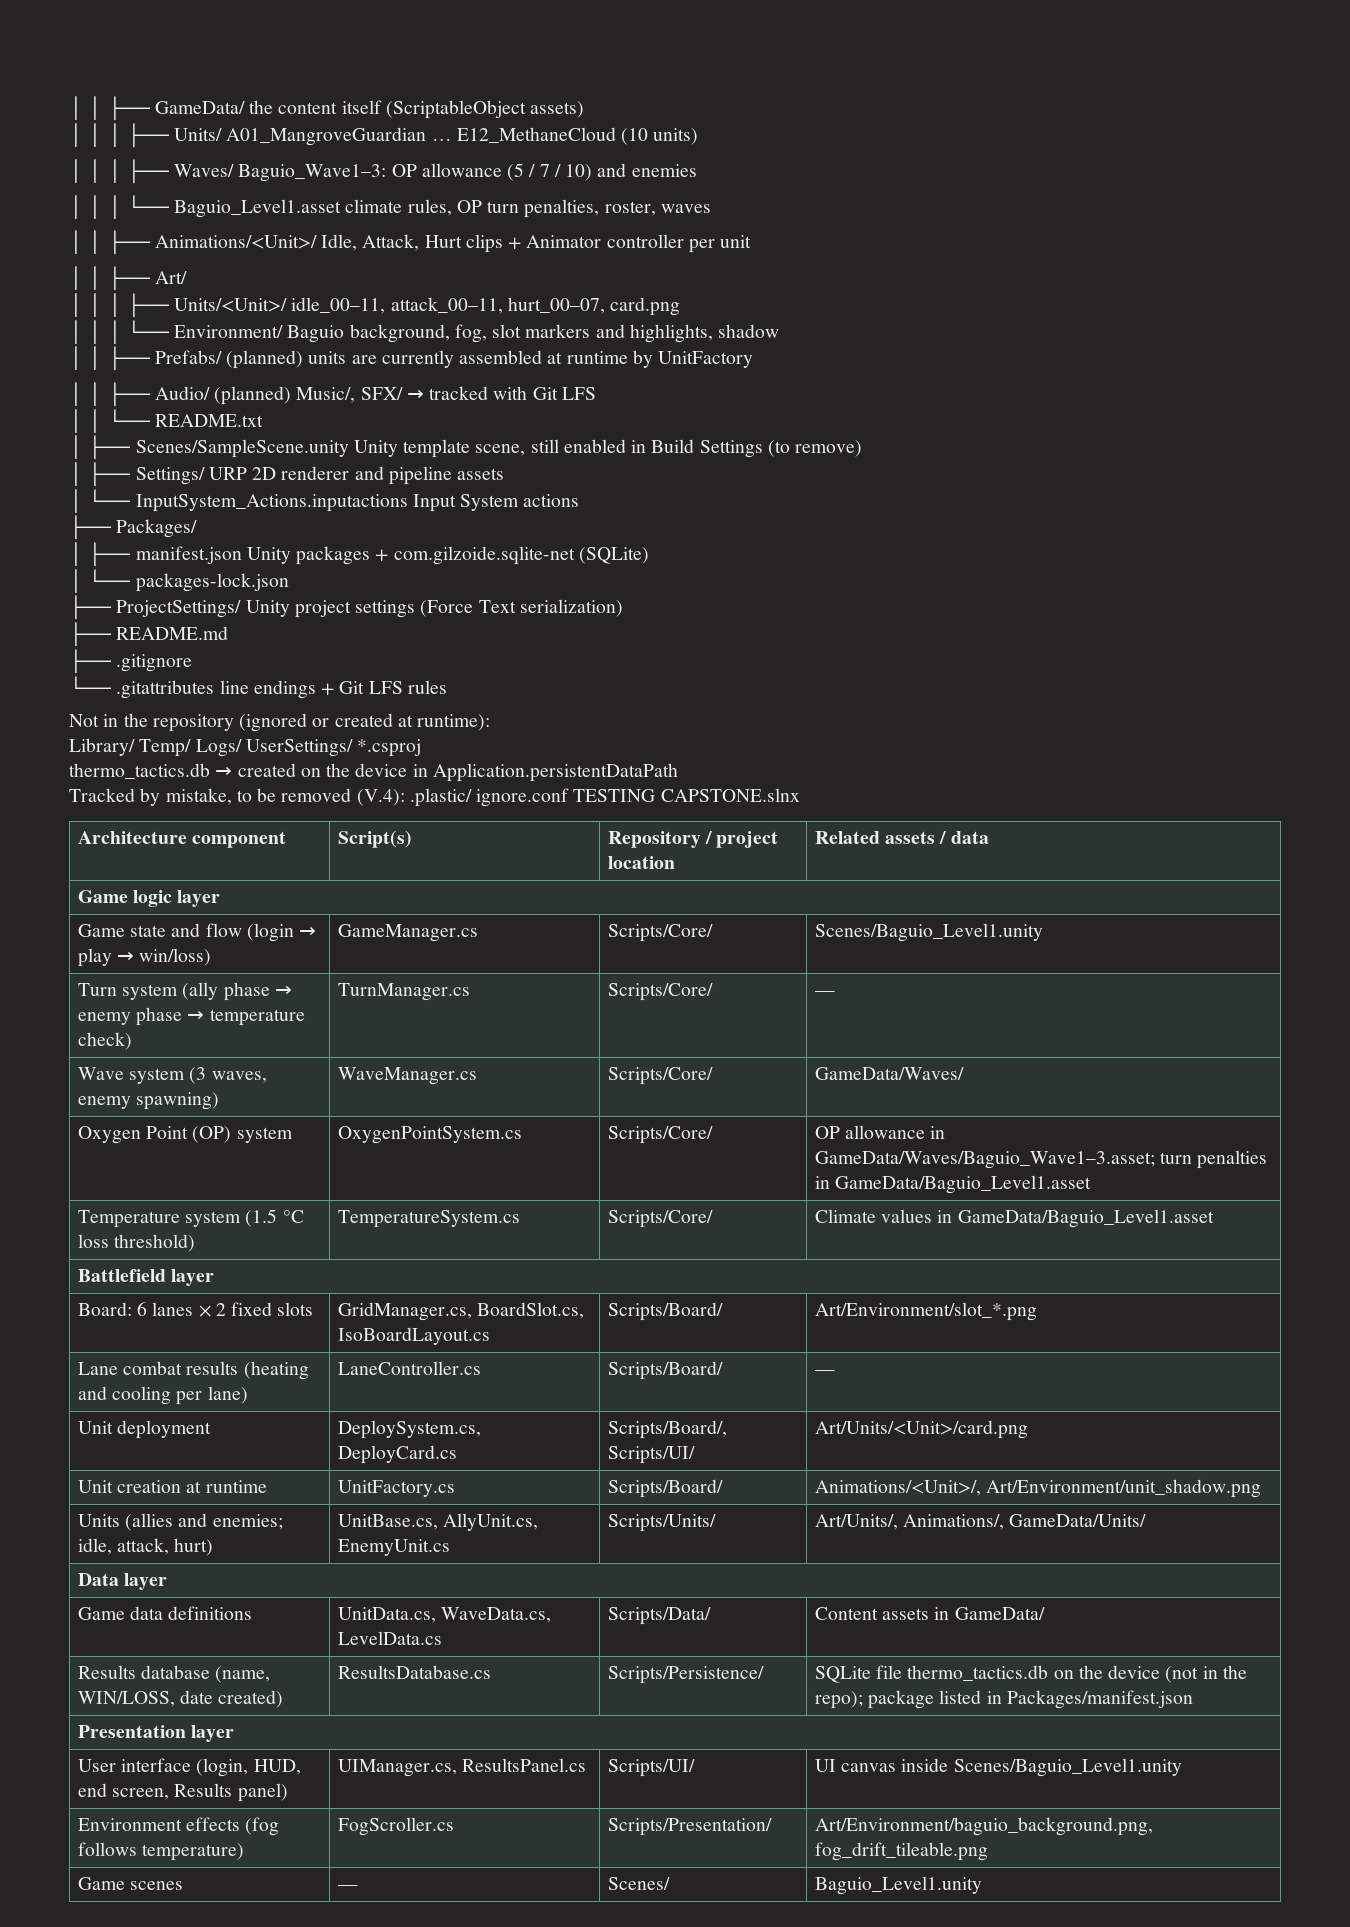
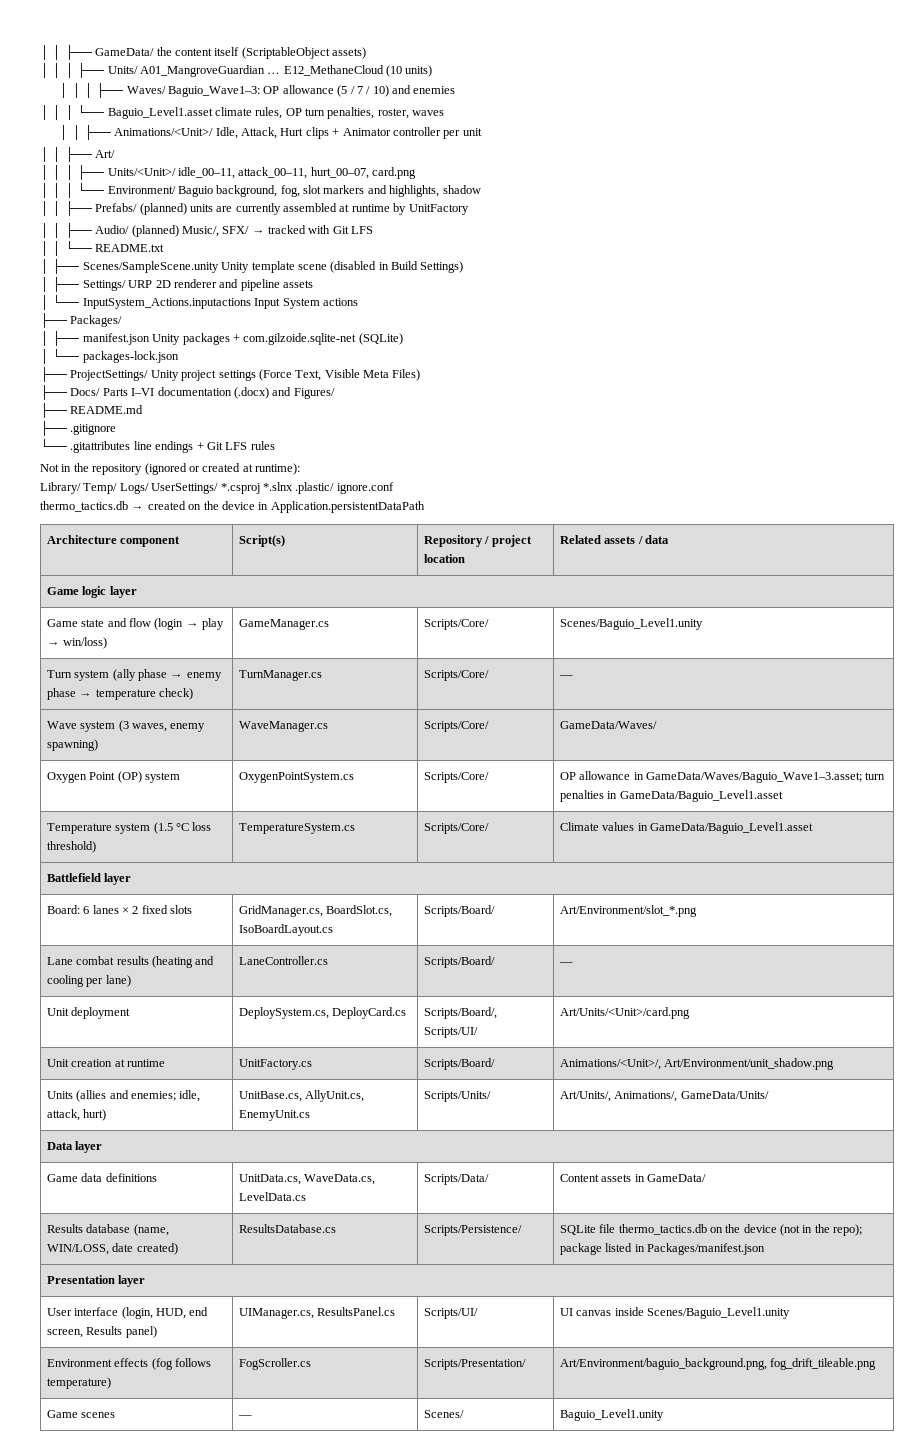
- │ ├── Scenes/SampleScene.unity Unity template scene, still enabled in Build Settings (to remove)
+ │ ├── Scenes/SampleScene.unity Unity template scene (disabled in Build Settings)
- ├── ProjectSettings/ Unity project settings (Force Text serialization)
+ ├── ProjectSettings/ Unity project settings (Force Text, Visible Meta Files)
+ ├── Docs/ Parts I–VI documentation (.docx) and Figures/
- Library/ Temp/ Logs/ UserSettings/ *.csproj
+ Library/ Temp/ Logs/ UserSettings/ *.csproj *.slnx .plastic/ ignore.conf
- Tracked by mistake, to be removed (V.4): .plastic/ ignore.conf TESTING CAPSTONE.slnx

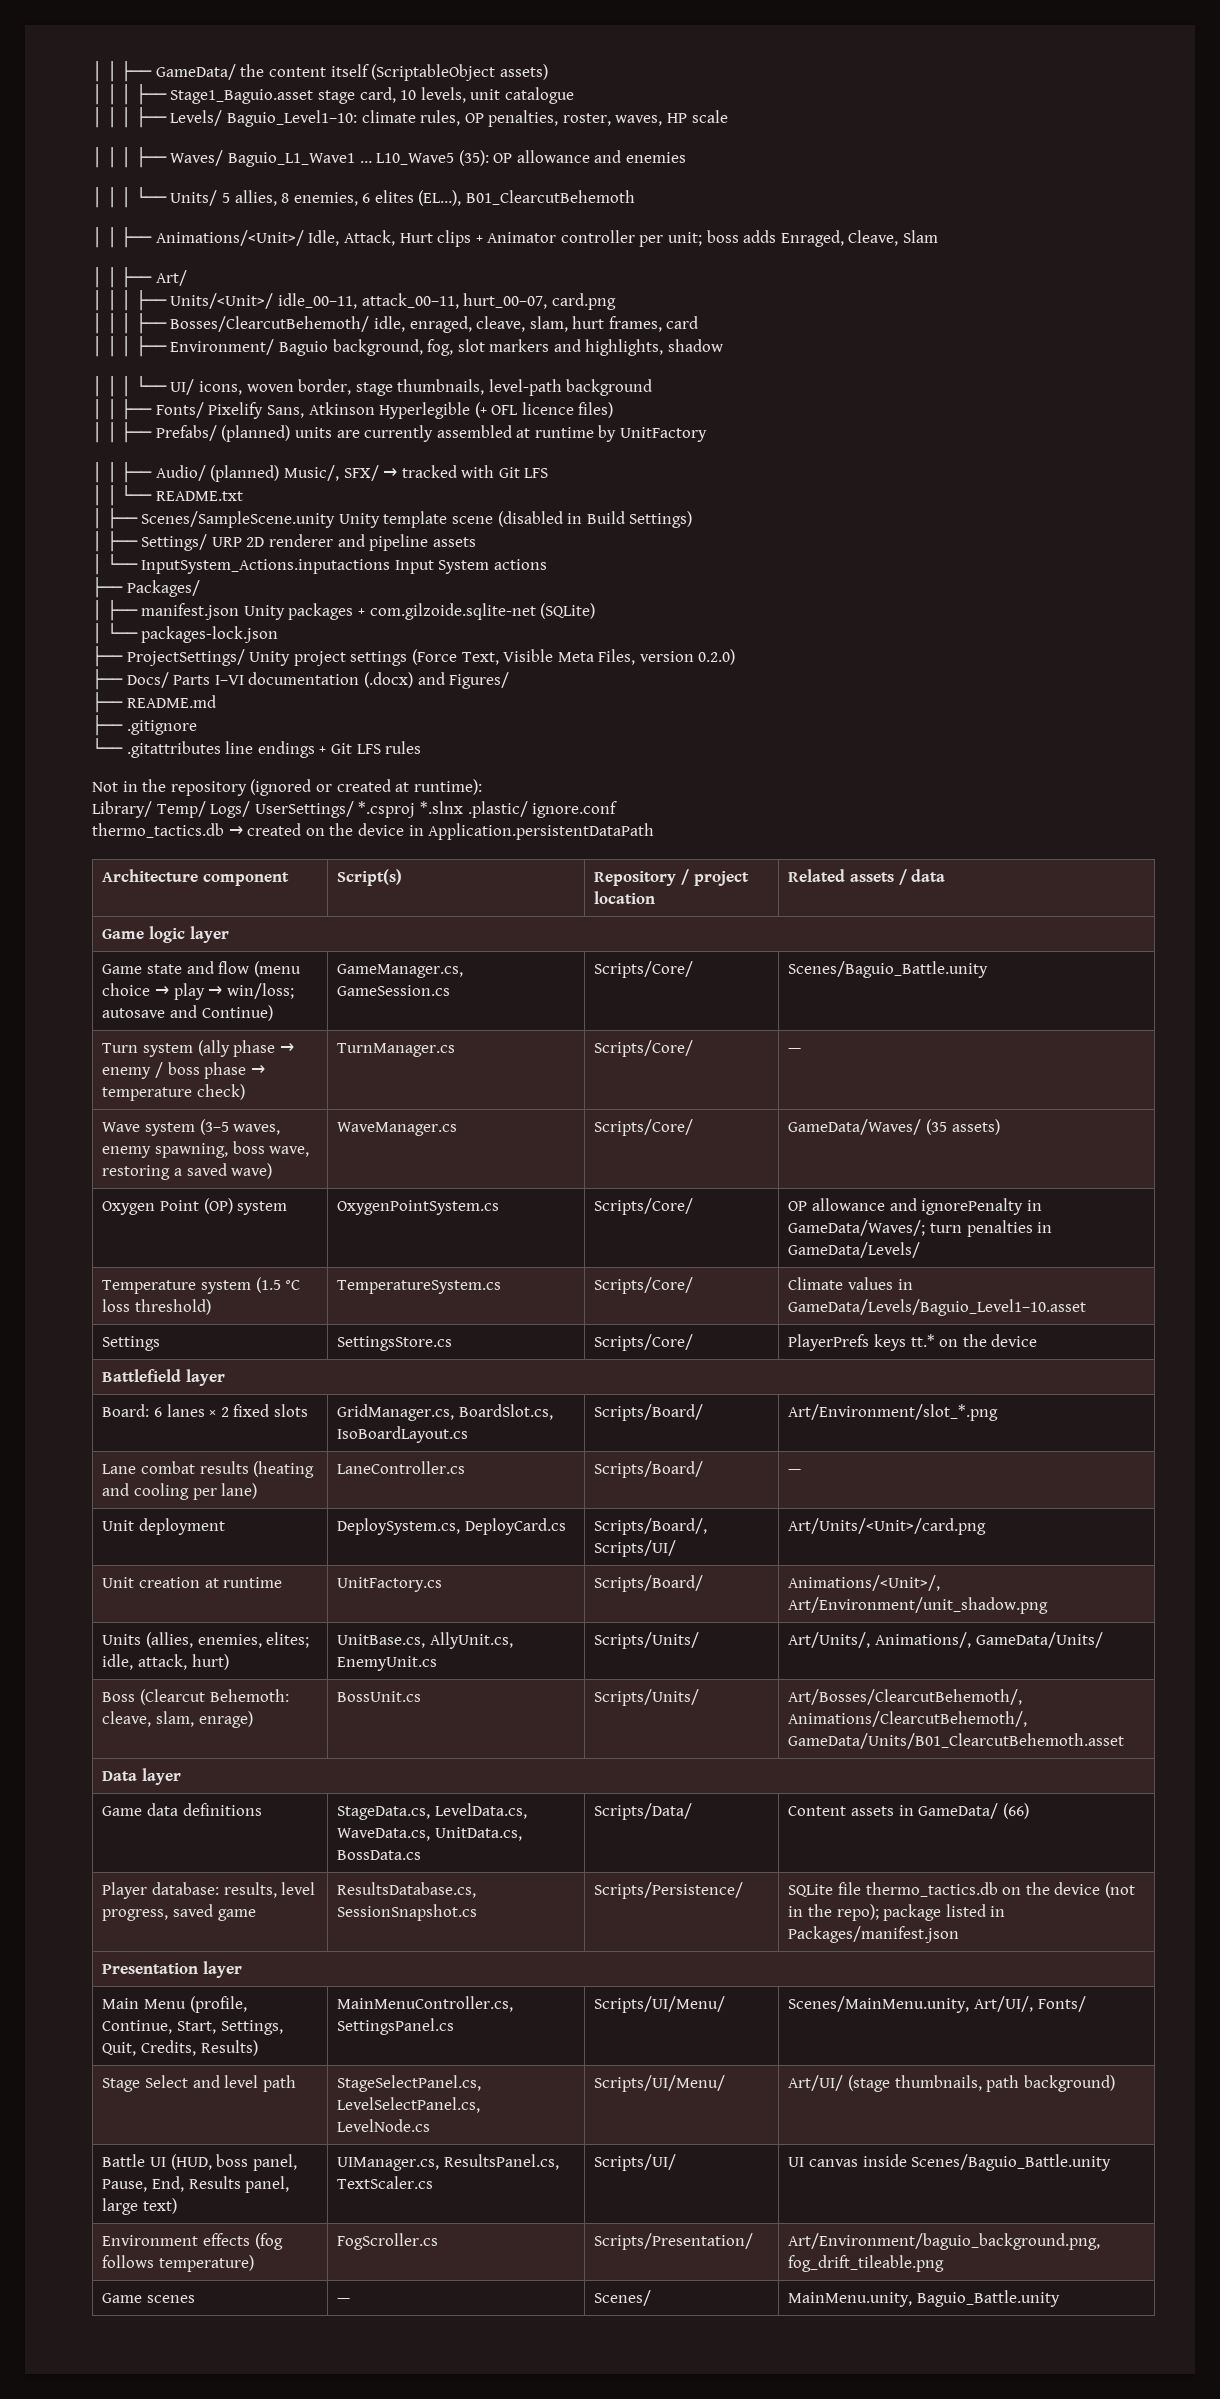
- │ │ │ ├── Units/ A01_MangroveGuardian … E12_MethaneCloud (10 units)
+ │ │ │ ├── Stage1_Baguio.asset stage card, 10 levels, unit catalogue
+ │ │ │ ├── Levels/ Baguio_Level1–10: climate rules, OP penalties, roster, waves, HP scale
- │ │ │ ├── Waves/ Baguio_Wave1–3: OP allowance (5 / 7 / 10) and enemies
+ │ │ │ ├── Waves/ Baguio_L1_Wave1 … L10_Wave5 (35): OP allowance and enemies
- │ │ │ └── Baguio_Level1.asset climate rules, OP turn penalties, roster, waves
+ │ │ │ └── Units/ 5 allies, 8 enemies, 6 elites (EL…), B01_ClearcutBehemoth
- │ │ ├── Animations/<Unit>/ Idle, Attack, Hurt clips + Animator controller per unit
+ │ │ ├── Animations/<Unit>/ Idle, Attack, Hurt clips + Animator controller per unit; boss adds Enraged, Cleave, Slam
- │ │ │ └── Environment/ Baguio background, fog, slot markers and highlights, shadow
+ │ │ │ ├── Bosses/ClearcutBehemoth/ idle, enraged, cleave, slam, hurt frames, card
+ │ │ │ ├── Environment/ Baguio background, fog, slot markers and highlights, shadow
+ │ │ │ └── UI/ icons, woven border, stage thumbnails, level-path background
+ │ │ ├── Fonts/ Pixelify Sans, Atkinson Hyperlegible (+ OFL licence files)
- ├── ProjectSettings/ Unity project settings (Force Text, Visible Meta Files)
+ ├── ProjectSettings/ Unity project settings (Force Text, Visible Meta Files, version 0.2.0)
- Game state and flow (login → play → win/loss) | GameManager.cs | Scripts/Core/ | Scenes/Baguio_Level1.unity
+ Game state and flow (menu choice → play → win/loss; autosave and Continue) | GameManager.cs, GameSession.cs | Scripts/Core/ | Scenes/Baguio_Battle.unity
- Turn system (ally phase → enemy phase → temperature check) | TurnManager.cs | Scripts/Core/ | —
+ Turn system (ally phase → enemy / boss phase → temperature check) | TurnManager.cs | Scripts/Core/ | —
- Wave system (3 waves, enemy spawning) | WaveManager.cs | Scripts/Core/ | GameData/Waves/
+ Wave system (3–5 waves, enemy spawning, boss wave, restoring a saved wave) | WaveManager.cs | Scripts/Core/ | GameData/Waves/ (35 assets)
- Oxygen Point (OP) system | OxygenPointSystem.cs | Scripts/Core/ | OP allowance in GameData/Waves/Baguio_Wave1–3.asset; turn penalties in GameData/Baguio_Level1.asset
+ Oxygen Point (OP) system | OxygenPointSystem.cs | Scripts/Core/ | OP allowance and ignorePenalty in GameData/Waves/; turn penalties in GameData/Levels/
- Temperature system (1.5 °C loss threshold) | TemperatureSystem.cs | Scripts/Core/ | Climate values in GameData/Baguio_Level1.asset
+ Temperature system (1.5 °C loss threshold) | TemperatureSystem.cs | Scripts/Core/ | Climate values in GameData/Levels/Baguio_Level1–10.asset
+ Settings | SettingsStore.cs | Scripts/Core/ | PlayerPrefs keys tt.* on the device
- Units (allies and enemies; idle, attack, hurt) | UnitBase.cs, AllyUnit.cs, EnemyUnit.cs | Scripts/Units/ | Art/Units/, Animations/, GameData/Units/
+ Units (allies, enemies, elites; idle, attack, hurt) | UnitBase.cs, AllyUnit.cs, EnemyUnit.cs | Scripts/Units/ | Art/Units/, Animations/, GameData/Units/
+ Boss (Clearcut Behemoth: cleave, slam, enrage) | BossUnit.cs | Scripts/Units/ | Art/Bosses/ClearcutBehemoth/, Animations/ClearcutBehemoth/, GameData/Units/B01_ClearcutBehemoth.asset
- Game data definitions | UnitData.cs, WaveData.cs, LevelData.cs | Scripts/Data/ | Content assets in GameData/
- Results database (name, WIN/LOSS, date created) | ResultsDatabase.cs | Scripts/Persistence/ | SQLite file thermo_tactics.db on the device (not in the repo); package listed in Packages/manifest.json
+ Game data definitions | StageData.cs, LevelData.cs, WaveData.cs, UnitData.cs, BossData.cs | Scripts/Data/ | Content assets in GameData/ (66)
+ Player database: results, level progress, saved game | ResultsDatabase.cs, SessionSnapshot.cs | Scripts/Persistence/ | SQLite file thermo_tactics.db on the device (not in the repo); package listed in Packages/manifest.json
- User interface (login, HUD, end screen, Results panel) | UIManager.cs, ResultsPanel.cs | Scripts/UI/ | UI canvas inside Scenes/Baguio_Level1.unity
+ Main Menu (profile, Continue, Start, Settings, Quit, Credits, Results) | MainMenuController.cs, SettingsPanel.cs | Scripts/UI/Menu/ | Scenes/MainMenu.unity, Art/UI/, Fonts/
+ Stage Select and level path | StageSelectPanel.cs, LevelSelectPanel.cs, LevelNode.cs | Scripts/UI/Menu/ | Art/UI/ (stage thumbnails, path background)
+ Battle UI (HUD, boss panel, Pause, End, Results panel, large text) | UIManager.cs, ResultsPanel.cs, TextScaler.cs | Scripts/UI/ | UI canvas inside Scenes/Baguio_Battle.unity
- Game scenes | — | Scenes/ | Baguio_Level1.unity
+ Game scenes | — | Scenes/ | MainMenu.unity, Baguio_Battle.unity

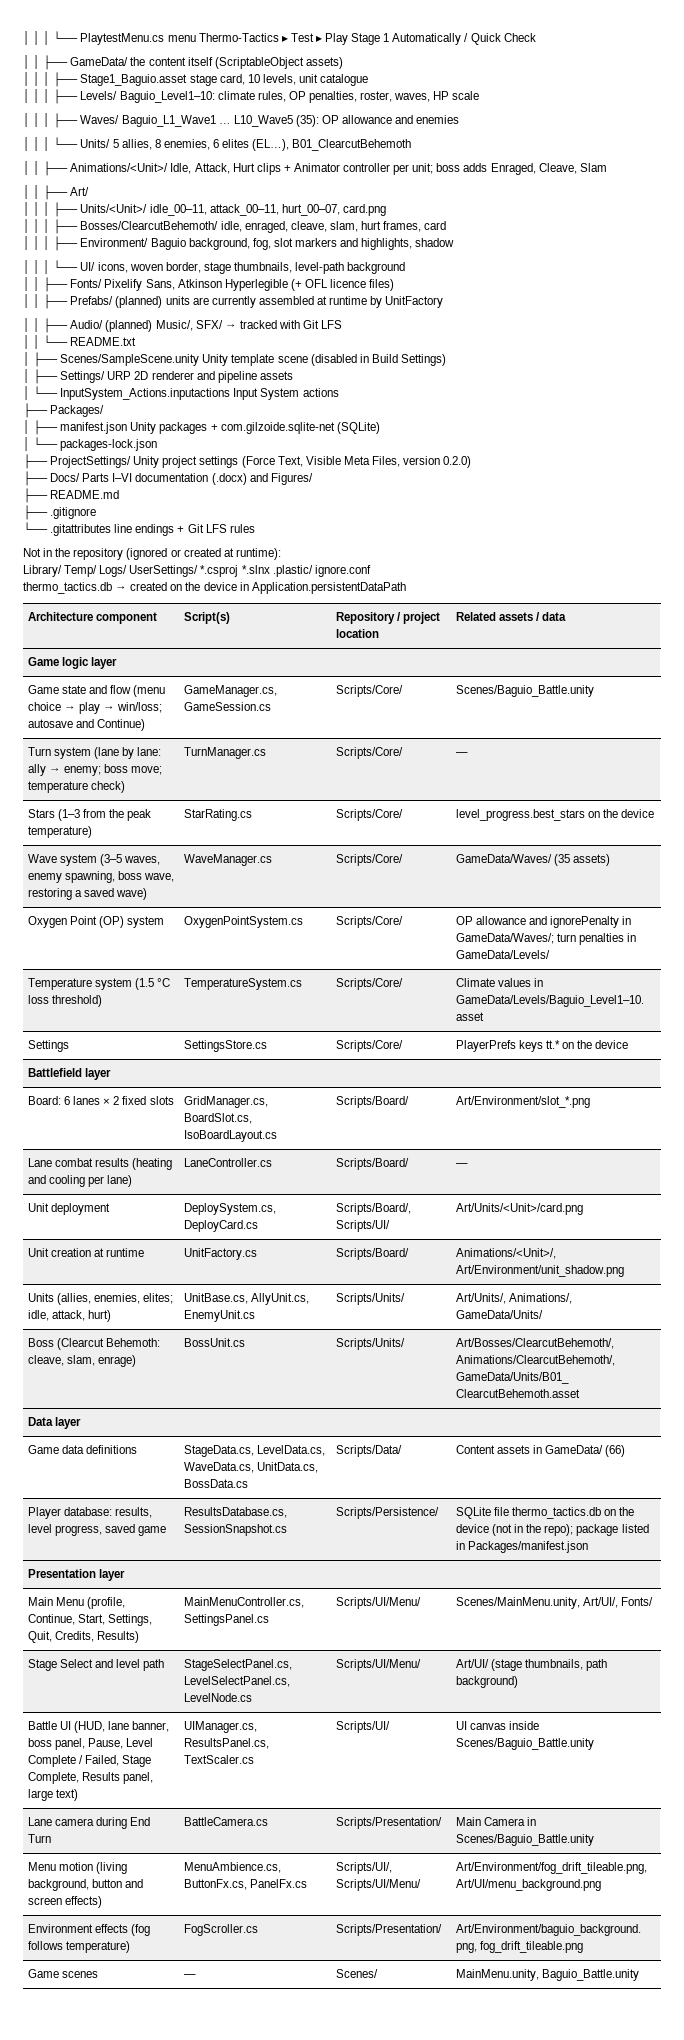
+ │ │ │ └── PlaytestMenu.cs menu Thermo-Tactics ▸ Test ▸ Play Stage 1 Automatically / Quick Check
- Turn system (ally phase → enemy / boss phase → temperature check) | TurnManager.cs | Scripts/Core/ | —
+ Turn system (lane by lane: ally → enemy; boss move; temperature check) | TurnManager.cs | Scripts/Core/ | —
+ Stars (1–3 from the peak temperature) | StarRating.cs | Scripts/Core/ | level_progress.best_stars on the device
- Battle UI (HUD, boss panel, Pause, End, Results panel, large text) | UIManager.cs, ResultsPanel.cs, TextScaler.cs | Scripts/UI/ | UI canvas inside Scenes/Baguio_Battle.unity
+ Battle UI (HUD, lane banner, boss panel, Pause, Level Complete / Failed, Stage Complete, Results panel, large text) | UIManager.cs, ResultsPanel.cs, TextScaler.cs | Scripts/UI/ | UI canvas inside Scenes/Baguio_Battle.unity
+ Lane camera during End Turn | BattleCamera.cs | Scripts/Presentation/ | Main Camera in Scenes/Baguio_Battle.unity
+ Menu motion (living background, button and screen effects) | MenuAmbience.cs, ButtonFx.cs, PanelFx.cs | Scripts/UI/, Scripts/UI/Menu/ | Art/Environment/fog_drift_tileable.png, Art/UI/menu_background.png

